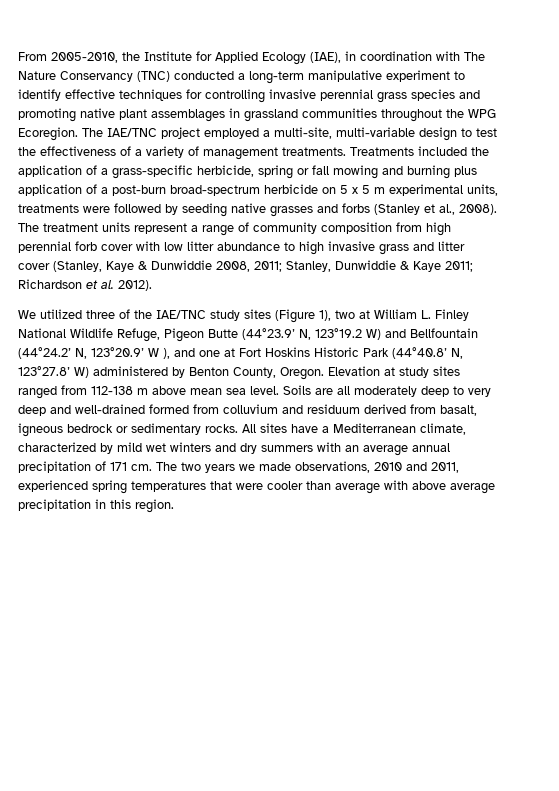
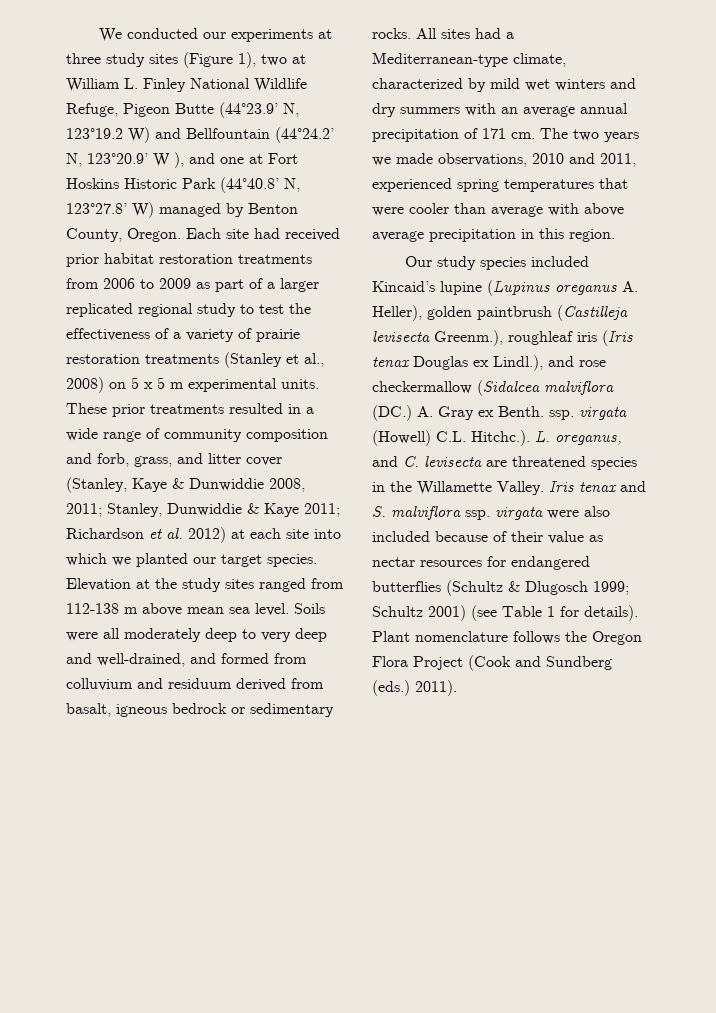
- From 2005-2010, the Institute for Applied Ecology (IAE), in coordination with The Nature Conservancy (TNC) conducted a long-term manipulative experiment to identify effective techniques for controlling invasive perennial grass species and promoting native plant assemblages in grassland communities throughout the WPG Ecoregion. The IAE/TNC project employed a multi-site, multi-variable design to test the effectiveness of a variety of management treatments. Treatments included the application of a grass-specific herbicide, spring or fall mowing and burning plus application of a post-burn broad-spectrum herbicide on 5 x 5 m experimental units, treatments were followed by seeding native grasses and forbs (Stanley et al., 2008). The treatment units represent a range of community composition from high perennial forb cover with low litter abundance to high invasive grass and litter cover (Stanley, Kaye & Dunwiddie 2008, 2011; Stanley, Dunwiddie & Kaye 2011; Richardson et al. 2012).
- We utilized three of the IAE/TNC study sites (Figure 1), two at William L. Finley National Wildlife Refuge, Pigeon Butte (44°23.9’ N, 123°19.2 W) and Bellfountain (44°24.2’ N, 123°20.9’ W ), and one at Fort Hoskins Historic Park (44°40.8’ N, 123°27.8’ W) administered by Benton County, Oregon.
+ We conducted our experiments at three study sites (Figure 1), two at William L. Finley National Wildlife Refuge, Pigeon Butte (44°23.9’ N, 123°19.2 W) and Bellfountain (44°24.2’ N, 123°20.9’ W ), and one at Fort Hoskins Historic Park (44°40.8’ N, 123°27.8’ W) managed by Benton County, Oregon.
+ Each site had received prior habitat restoration treatments from 2006 to 2009 as part of a larger replicated regional study to test the effectiveness of a variety of prairie restoration treatments (Stanley et al., 2008) on 5 x 5 m experimental units. These prior treatments resulted in a wide range of community composition and forb, grass, and litter cover (Stanley, Kaye & Dunwiddie 2008, 2011; Stanley, Dunwiddie & Kaye 2011; Richardson et al. 2012) at each site into which we planted our target species.
- Elevation at study sites ranged from 112-138 m above mean sea level.
+ Elevation at the study sites ranged from 112-138 m above mean sea level.
- Soils are all moderately deep to very deep and well-drained formed from colluvium and residuum derived from basalt, igneous bedrock or sedimentary rocks.
+ Soils were all moderately deep to very deep and well-drained, and formed from colluvium and residuum derived from basalt, igneous bedrock or sedimentary rocks.
- All sites have a Mediterranean climate, characterized by mild wet winters and dry summers with an average annual precipitation of 171 cm.
+ All sites had a Mediterranean-type climate, characterized by mild wet winters and dry summers with an average annual precipitation of 171 cm.
+ Our study species included Kincaid’s lupine (Lupinus oreganus A. Heller), golden paintbrush (Castilleja levisecta Greenm.), roughleaf iris (Iris tenax Douglas ex Lindl.), and rose checkermallow (Sidalcea malviflora (DC.) A. Gray ex Benth. ssp. virgata (Howell) C.L. Hitchc.). L. oreganus, and C. levisecta are threatened species in the Willamette Valley. Iris tenax and S. malviflora ssp. virgata were also included because of their value as nectar resources for endangered butterflies (Schultz & Dlugosch 1999; Schultz 2001) (see Table 1 for details). Plant nomenclature follows the Oregon Flora Project (Cook and Sundberg (eds.) 2011).

